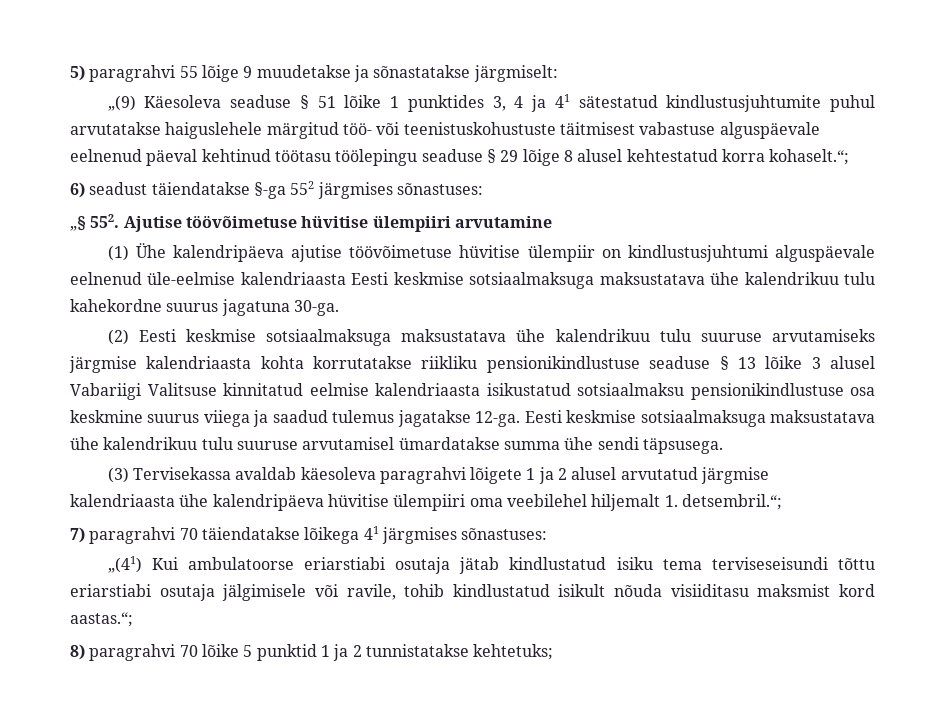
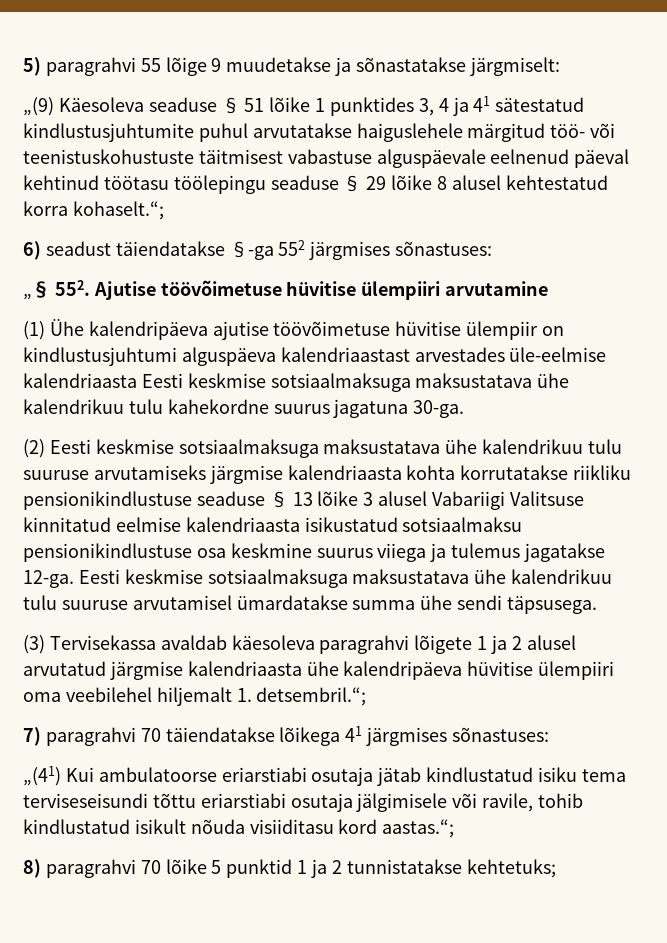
- „(9) Käesoleva seaduse § 51 lõike 1 punktides 3, 4 ja 41 sätestatud kindlustusjuhtumite puhul arvutatakse haiguslehele märgitud töö- või teenistuskohustuste täitmisest vabastuse alguspäevale eelnenud päeval kehtinud töötasu töölepingu seaduse § 29 lõige 8 alusel kehtestatud korra kohaselt.“;
+ „(9) Käesoleva seaduse § 51 lõike 1 punktides 3, 4 ja 41 sätestatud kindlustusjuhtumite puhul arvutatakse haiguslehele märgitud töö- või teenistuskohustuste täitmisest vabastuse alguspäevale eelnenud päeval kehtinud töötasu töölepingu seaduse § 29 lõike 8 alusel kehtestatud korra kohaselt.“;
- (1) Ühe kalendripäeva ajutise töövõimetuse hüvitise ülempiir on kindlustusjuhtumi alguspäevale eelnenud üle-eelmise kalendriaasta Eesti keskmise sotsiaalmaksuga maksustatava ühe kalendrikuu tulu kahekordne suurus jagatuna 30-ga.
+ (1) Ühe kalendripäeva ajutise töövõimetuse hüvitise ülempiir on kindlustusjuhtumi alguspäeva kalendriaastast arvestades üle-eelmise kalendriaasta Eesti keskmise sotsiaalmaksuga maksustatava ühe kalendrikuu tulu kahekordne suurus jagatuna 30-ga.
- (2) Eesti keskmise sotsiaalmaksuga maksustatava ühe kalendrikuu tulu suuruse arvutamiseks järgmise kalendriaasta kohta korrutatakse riikliku pensionikindlustuse seaduse § 13 lõike 3 alusel Vabariigi Valitsuse kinnitatud eelmise kalendriaasta isikustatud sotsiaalmaksu pensionikindlustuse osa keskmine suurus viiega ja saadud tulemus jagatakse 12-ga.
+ (2) Eesti keskmise sotsiaalmaksuga maksustatava ühe kalendrikuu tulu suuruse arvutamiseks järgmise kalendriaasta kohta korrutatakse riikliku pensionikindlustuse seaduse § 13 lõike 3 alusel Vabariigi Valitsuse kinnitatud eelmise kalendriaasta isikustatud sotsiaalmaksu pensionikindlustuse osa keskmine suurus viiega ja tulemus jagatakse 12-ga.
- „(41) Kui ambulatoorse eriarstiabi osutaja jätab kindlustatud isiku tema terviseseisundi tõttu eriarstiabi osutaja jälgimisele või ravile, tohib kindlustatud isikult nõuda visiiditasu maksmist kord aastas.“;
+ „(41) Kui ambulatoorse eriarstiabi osutaja jätab kindlustatud isiku tema terviseseisundi tõttu eriarstiabi osutaja jälgimisele või ravile, tohib kindlustatud isikult nõuda visiiditasu kord aastas.“;

